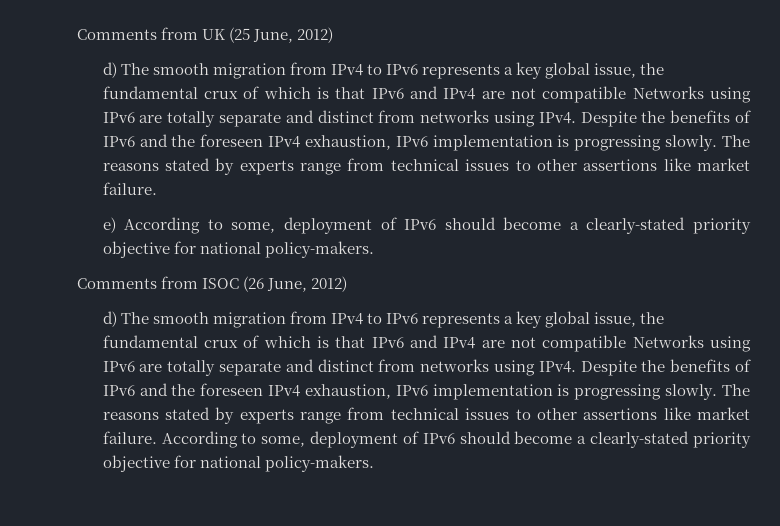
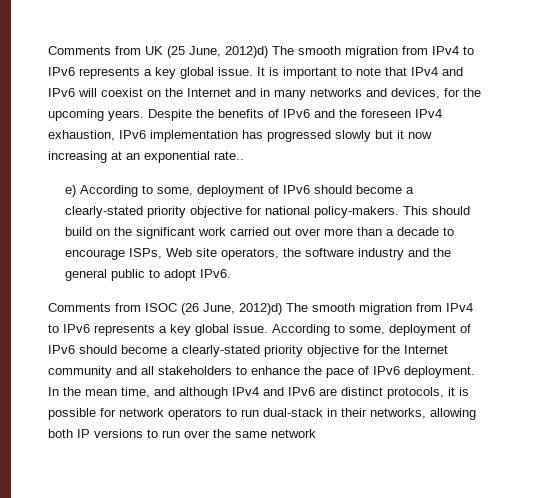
- Comments from UK (25 June, 2012)
- d) The smooth migration from IPv4 to IPv6 represents a key global issue, the fundamental crux of which is that IPv6 and IPv4 are not compatible Networks using IPv6 are totally separate and distinct from networks using IPv4. Despite the benefits of IPv6 and the foreseen IPv4 exhaustion, IPv6 implementation is progressing slowly. The reasons stated by experts range from technical issues to other assertions like market failure.
+ Comments from UK (25 June, 2012)d) The smooth migration from IPv4 to IPv6 represents a key global issue. It is important to note that IPv4 and IPv6 will coexist on the Internet and in many networks and devices, for the upcoming years. Despite the benefits of IPv6 and the foreseen IPv4 exhaustion, IPv6 implementation has progressed slowly but it now increasing at an exponential rate..
+ This should build on the significant work carried out over more than a decade to encourage ISPs, Web site operators, the software industry and the general public to adopt IPv6.
- Comments from ISOC (26 June, 2012)
- d) The smooth migration from IPv4 to IPv6 represents a key global issue, the fundamental crux of which is that IPv6 and IPv4 are not compatible Networks using IPv6 are totally separate and distinct from networks using IPv4. Despite the benefits of IPv6 and the foreseen IPv4 exhaustion, IPv6 implementation is progressing slowly. The reasons stated by experts range from technical issues to other assertions like market failure. According to some, deployment of IPv6 should become a clearly-stated priority objective for national policy-makers.
+ Comments from ISOC (26 June, 2012)d) The smooth migration from IPv4 to IPv6 represents a key global issue. According to some, deployment of IPv6 should become a clearly-stated priority objective for the Internet community and all stakeholders to enhance the pace of IPv6 deployment. In the mean time, and although IPv4 and IPv6 are distinct protocols, it is possible for network operators to run dual-stack in their networks, allowing both IP versions to run over the same network

